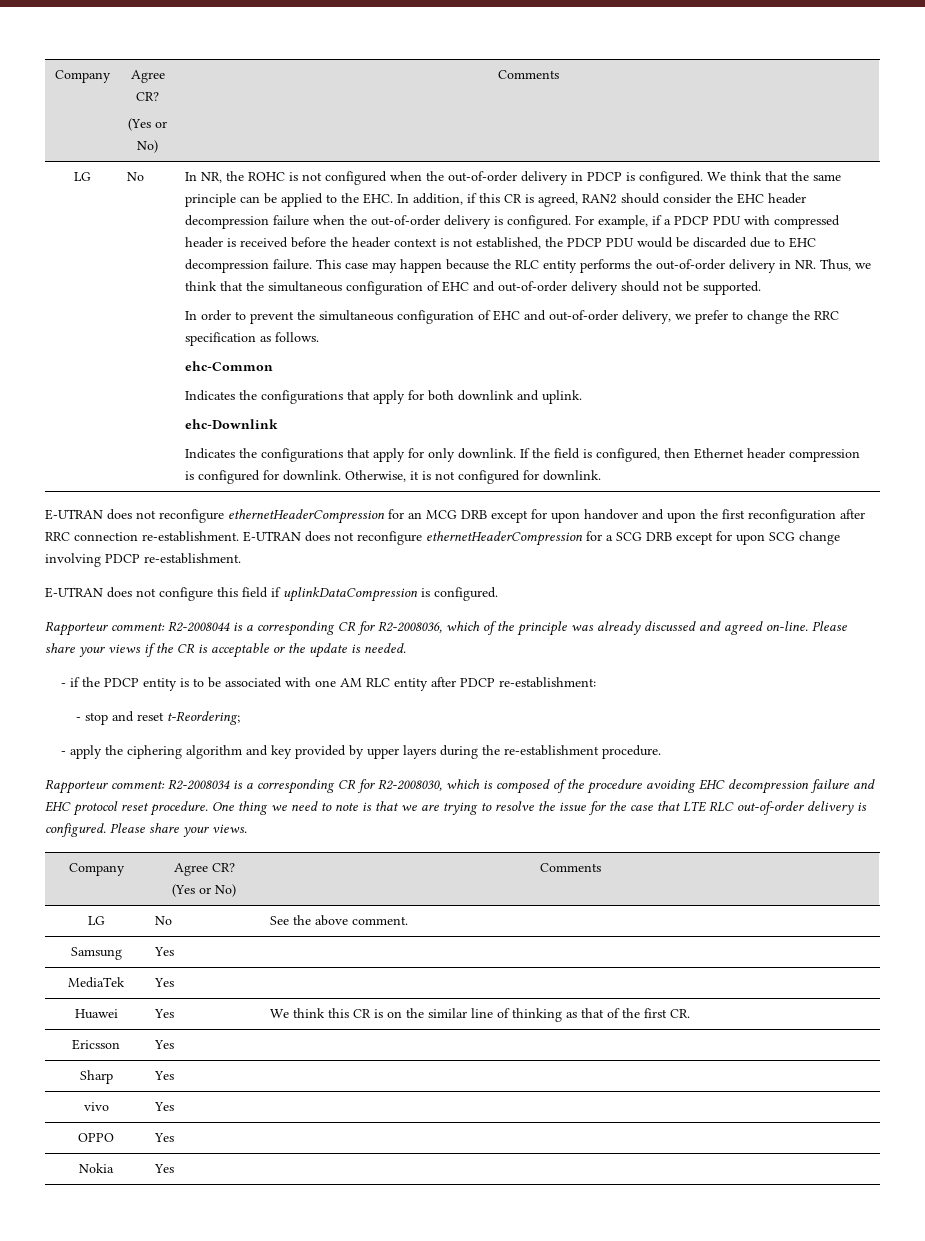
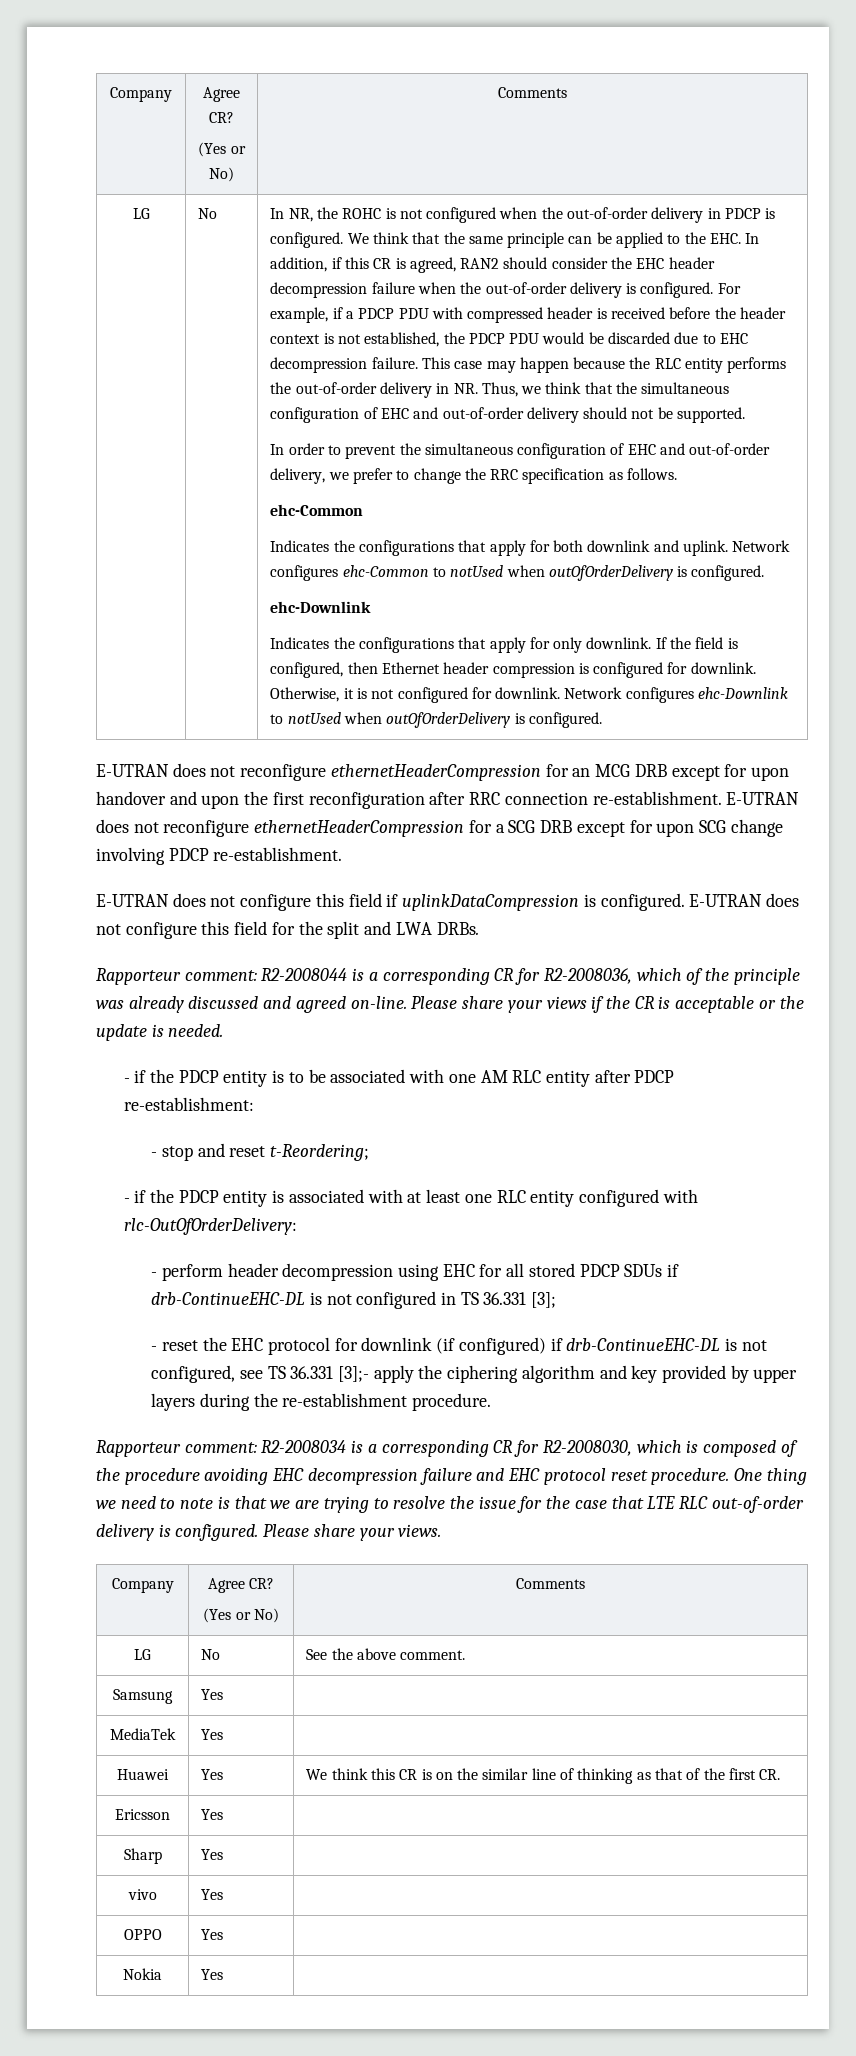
+ Network configures ehc-Common to notUsed when outOfOrderDelivery is configured.
+ Network configures ehc-Downlink to notUsed when outOfOrderDelivery is configured.
+ E-UTRAN does not configure this field for the split and LWA DRBs.
- - apply the ciphering algorithm and key provided by upper layers during the re-establishment procedure.
+ - if the PDCP entity is associated with at least one RLC entity configured with rlc-OutOfOrderDelivery:
+ - perform header decompression using EHC for all stored PDCP SDUs if drb-ContinueEHC-DL is not configured in TS 36.331 [3];
+ - reset the EHC protocol for downlink (if configured) if drb-ContinueEHC-DL is not configured, see TS 36.331 [3];- apply the ciphering algorithm and key provided by upper layers during the re-establishment procedure.

